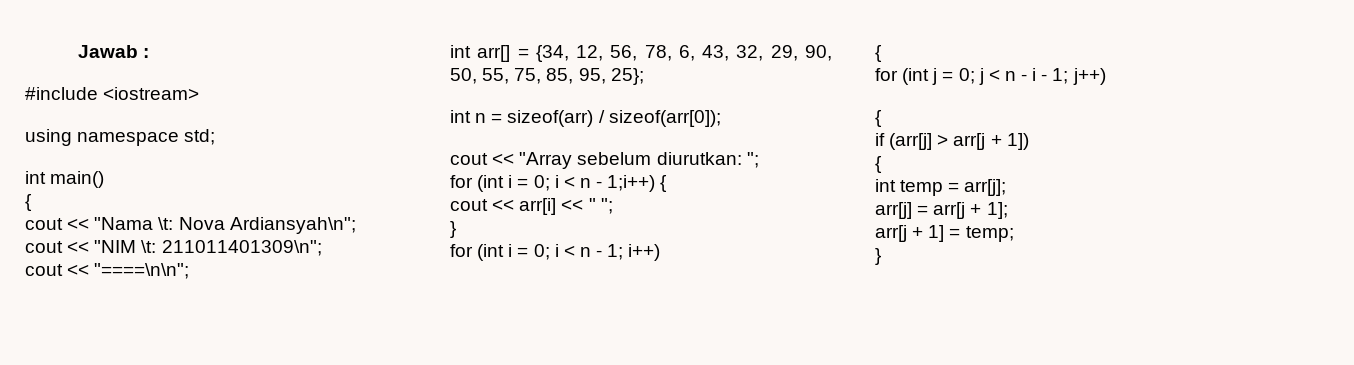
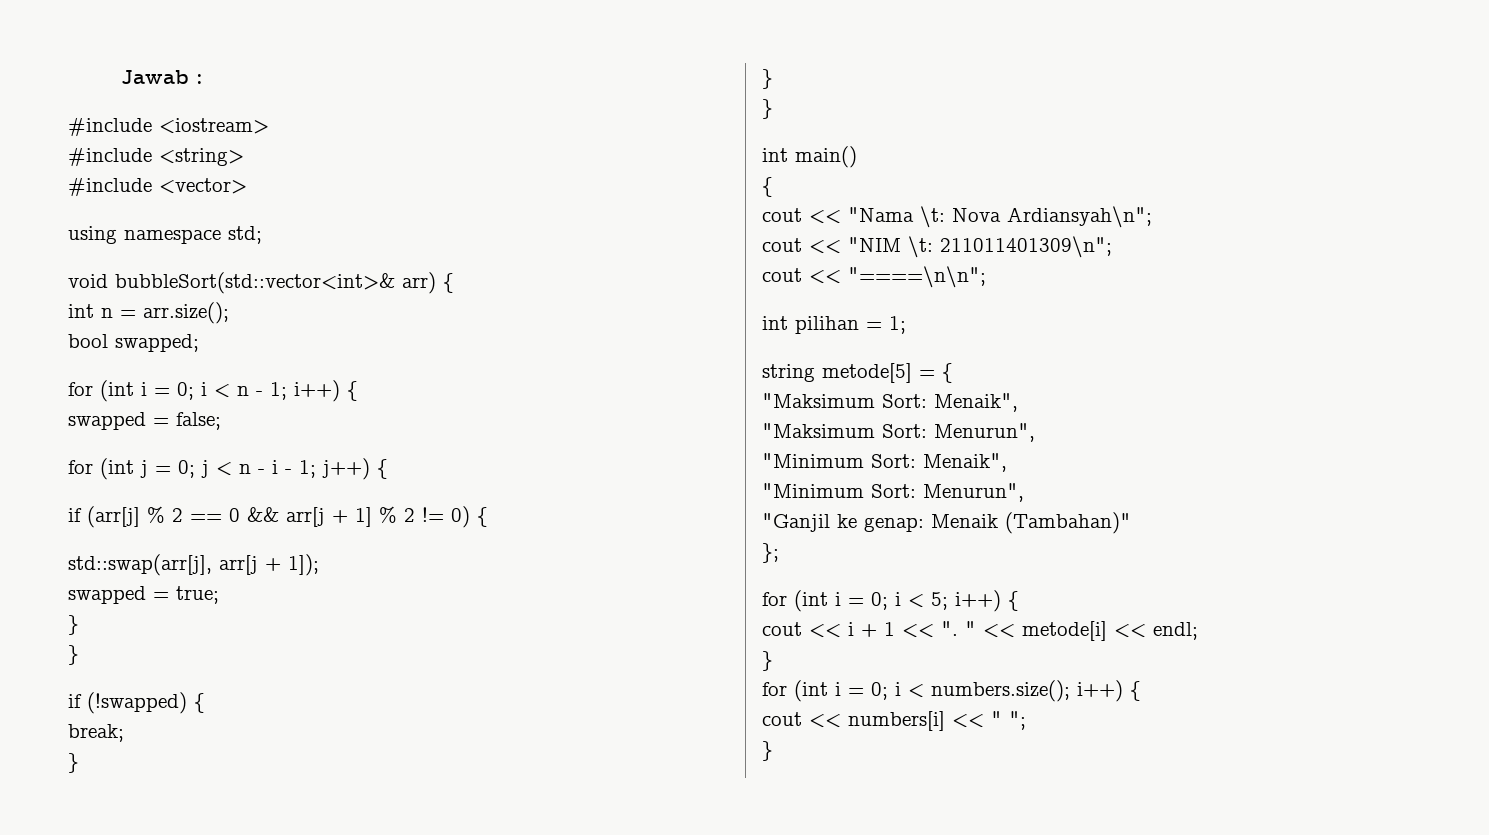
+ #include <string>
+ #include <vector>
+ void bubbleSort(std::vector<int>& arr) {
+ int n = arr.size();
+ bool swapped;
+ for (int i = 0; i < n - 1; i++) {
+ swapped = false;
+ for (int j = 0; j < n - i - 1; j++) {
+ if (arr[j] % 2 == 0 && arr[j + 1] % 2 != 0) {
+ std::swap(arr[j], arr[j + 1]);
+ swapped = true;
+ }
+ }
+ if (!swapped) {
+ break;
+ }
+ }
+ }
- int arr[] = {34, 12, 56, 78, 6, 43, 32, 29, 90, 50, 55, 75, 85, 95, 25};
- int n = sizeof(arr) / sizeof(arr[0]);
- cout << "Array sebelum diurutkan: ";
- for (int i = 0; i < n - 1;i++) {
- cout << arr[i] << " ";
+ int pilihan = 1;
+ string metode[5] = {
+ "Maksimum Sort: Menaik",
+ "Maksimum Sort: Menurun",
+ "Minimum Sort: Menaik",
+ "Minimum Sort: Menurun",
+ "Ganjil ke genap: Menaik (Tambahan)"
+ };
+ for (int i = 0; i < 5; i++) {
+ cout << i + 1 << ". " << metode[i] << endl;
- for (int i = 0; i < n - 1; i++)
- {
- for (int j = 0; j < n - i - 1; j++)
- {
- if (arr[j] > arr[j + 1])
- {
- int temp = arr[j];
- arr[j] = arr[j + 1];
- arr[j + 1] = temp;
+ for (int i = 0; i < numbers.size(); i++) {
+ cout << numbers[i] << " ";

